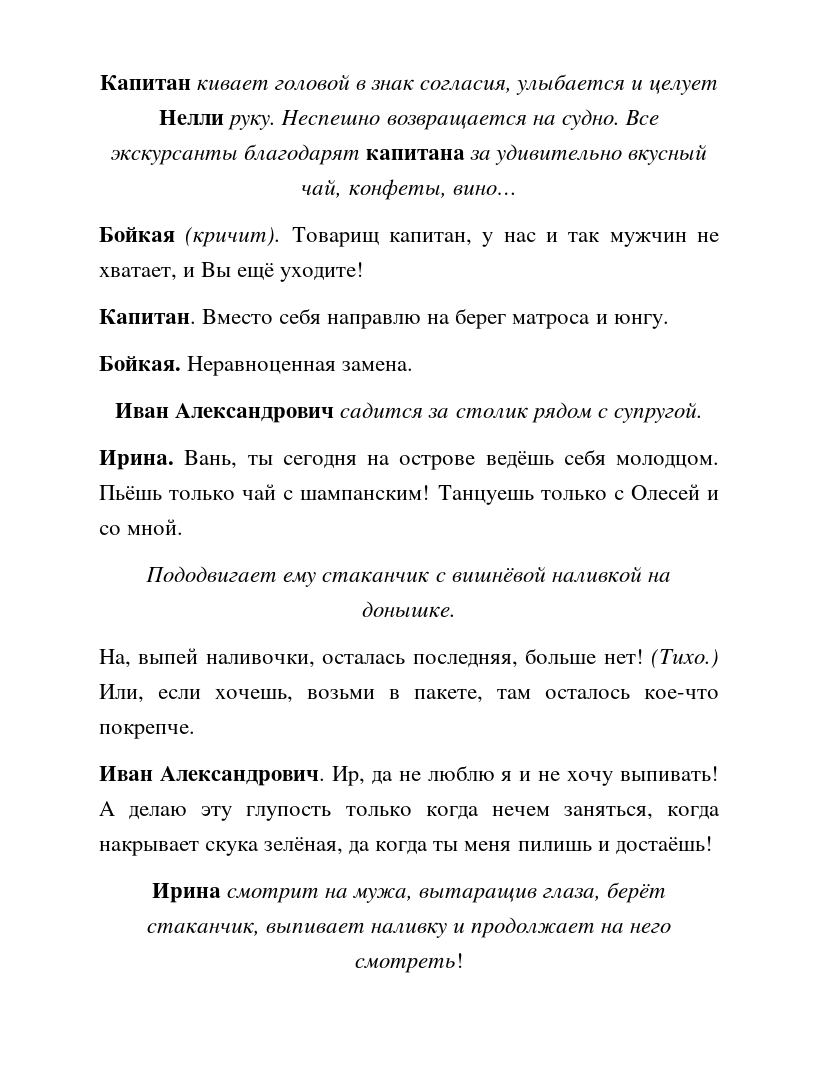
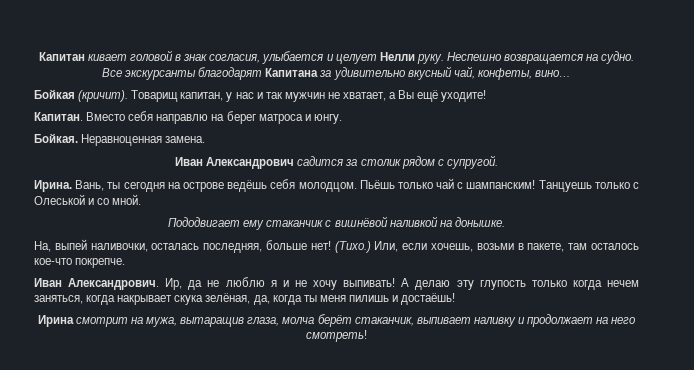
- Все экскурсанты благодарят капитана за удивительно вкусный чай, конфеты, вино…
+ Все экскурсанты благодарят Капитана за удивительно вкусный чай, конфеты, вино…
- Товарищ капитан, у нас и так мужчин не хватает, и Вы ещё уходите!
+ Товарищ капитан, у нас и так мужчин не хватает, а Вы ещё уходите!
- Танцуешь только с Олесей и со мной.
+ Танцуешь только с Олеськой и со мной.
- А делаю эту глупость только когда нечем заняться, когда накрывает скука зелёная, да когда ты меня пилишь и достаёшь!
+ А делаю эту глупость только когда нечем заняться, когда накрывает скука зелёная, да, когда ты меня пилишь и достаёшь!
- Ирина смотрит на мужа, вытаращив глаза, берёт стаканчик, выпивает наливку и продолжает на него смотреть!
+ Ирина смотрит на мужа, вытаращив глаза, молча берёт стаканчик, выпивает наливку и продолжает на него смотреть!

